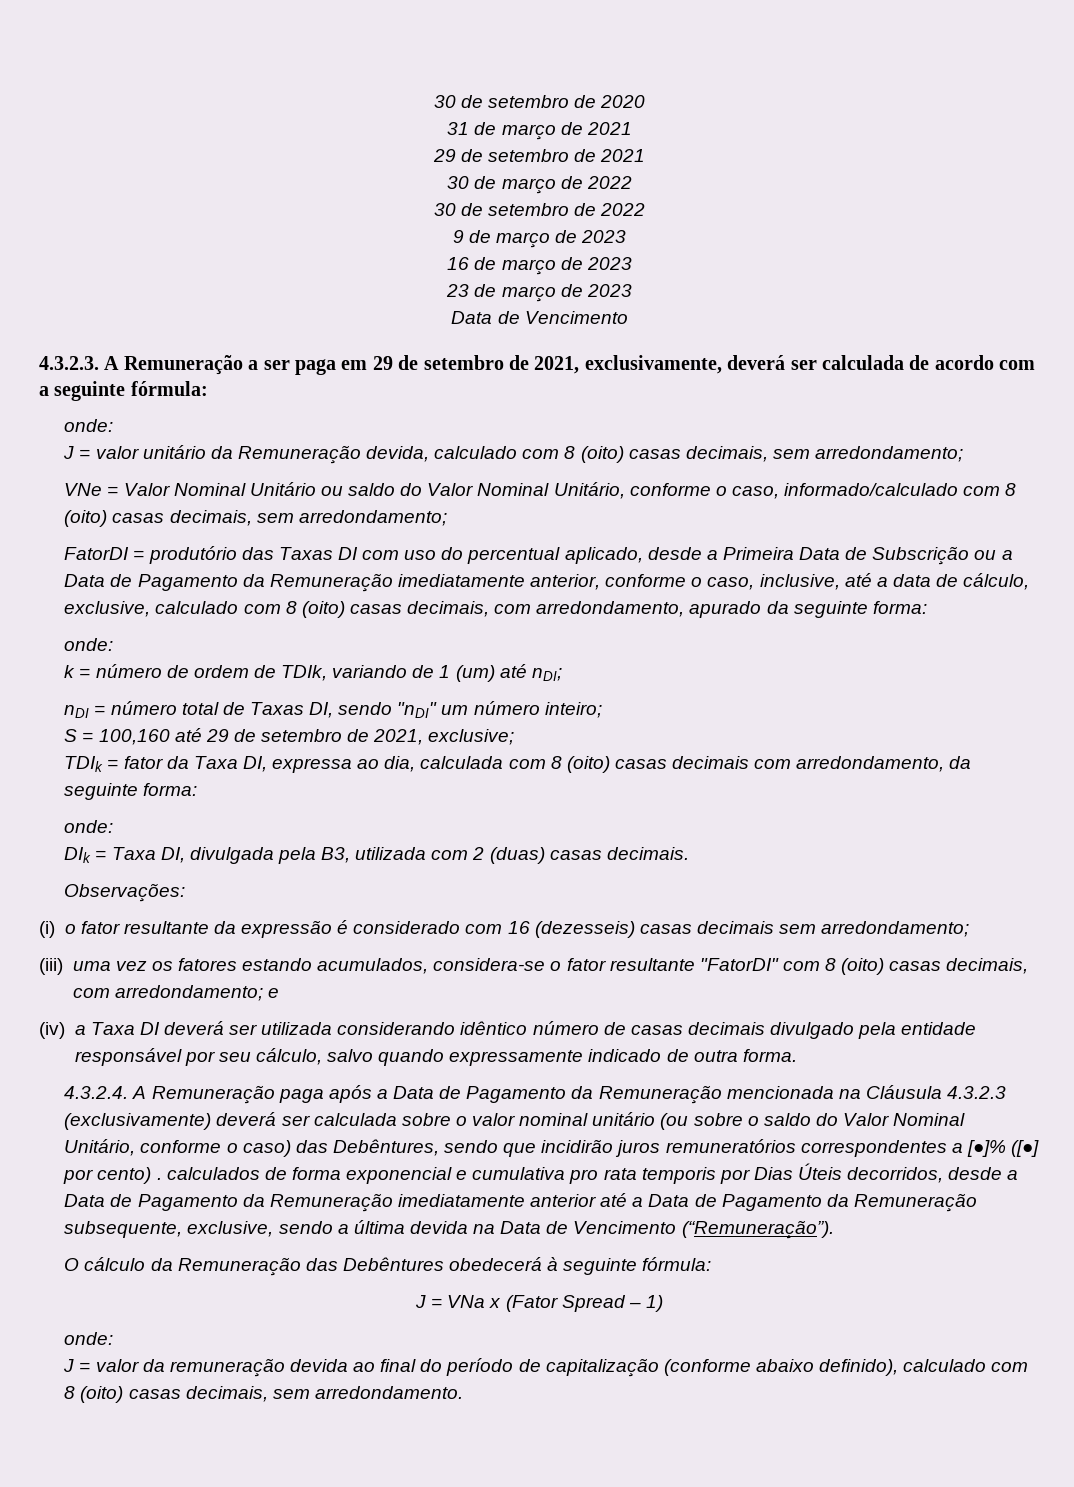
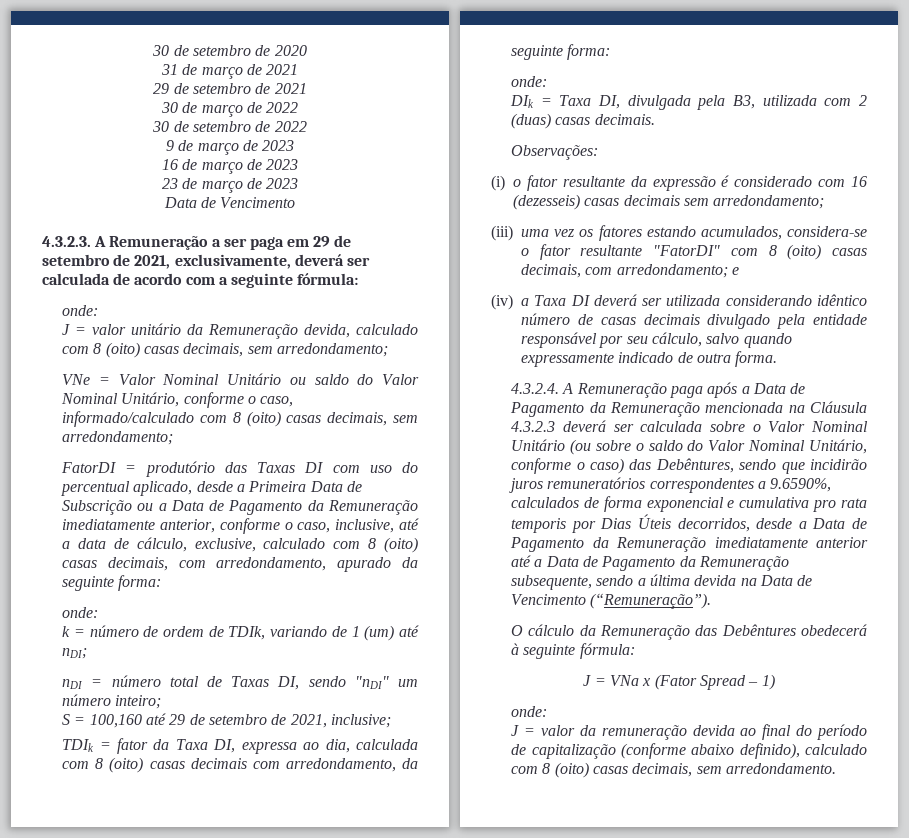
- S = 100,160 até 29 de setembro de 2021, exclusive;
+ S = 100,160 até 29 de setembro de 2021, inclusive;
- 4.3.2.4. A Remuneração paga após a Data de Pagamento da Remuneração mencionada na Cláusula 4.3.2.3 (exclusivamente) deverá ser calculada sobre o valor nominal unitário (ou sobre o saldo do Valor Nominal Unitário, conforme o caso) das Debêntures, sendo que incidirão juros remuneratórios correspondentes a [●]% ([●] por cento) . calculados de forma exponencial e cumulativa pro rata temporis por Dias Úteis decorridos, desde a Data de Pagamento da Remuneração imediatamente anterior até a Data de Pagamento da Remuneração subsequente, exclusive, sendo a última devida na Data de Vencimento (“Remuneração”).
+ 4.3.2.4. A Remuneração paga após a Data de Pagamento da Remuneração mencionada na Cláusula 4.3.2.3 deverá ser calculada sobre o Valor Nominal Unitário (ou sobre o saldo do Valor Nominal Unitário, conforme o caso) das Debêntures, sendo que incidirão juros remuneratórios correspondentes a 9.6590%, calculados de forma exponencial e cumulativa pro rata temporis por Dias Úteis decorridos, desde a Data de Pagamento da Remuneração imediatamente anterior até a Data de Pagamento da Remuneração subsequente, sendo a última devida na Data de Vencimento (“Remuneração”).

